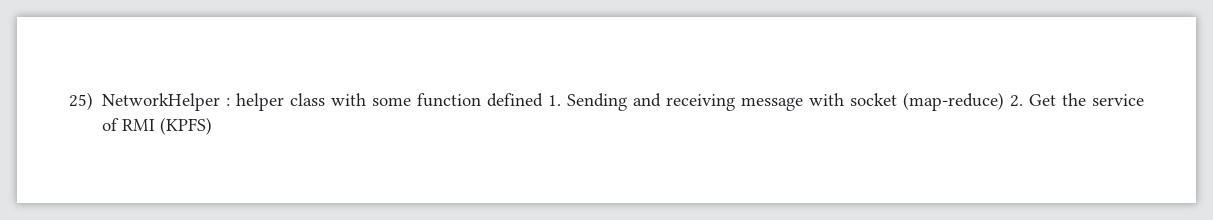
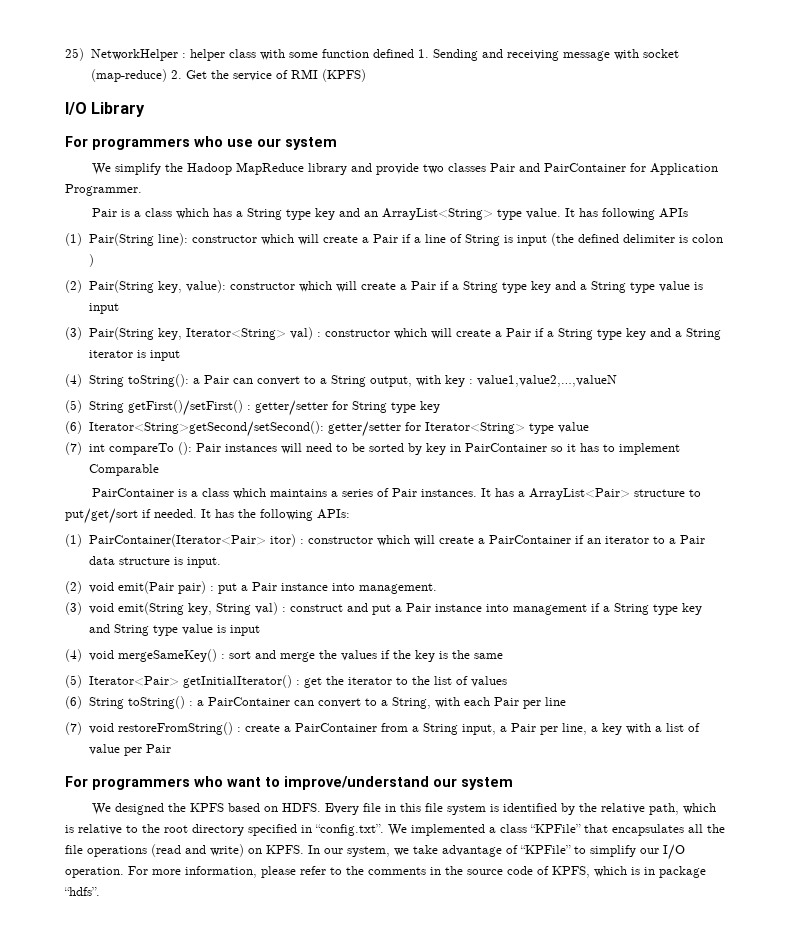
+ I/O Library
+ For programmers who use our system
+ We simplify the Hadoop MapReduce library and provide two classes Pair and PairContainer for Application Programmer.
+ Pair is a class which has a String type key and an ArrayList<String> type value. It has following APIs
+ (1) Pair(String line): constructor which will create a Pair if a line of String is input (the defined delimiter is colon )
+ (2) Pair(String key, value): constructor which will create a Pair if a String type key and a String type value is input
+ (3) Pair(String key, Iterator<String> val) : constructor which will create a Pair if a String type key and a String iterator is input
+ (4) String toString(): a Pair can convert to a String output, with key : value1,value2,…,valueN
+ (5) String getFirst()/setFirst() : getter/setter for String type key
+ (6) Iterator<String>getSecond/setSecond(): getter/setter for Iterator<String> type value
+ (7) int compareTo (): Pair instances will need to be sorted by key in PairContainer so it has to implement Comparable
+ PairContainer is a class which maintains a series of Pair instances. It has a ArrayList<Pair> structure to put/get/sort if needed. It has the following APIs:
+ (1) PairContainer(Iterator<Pair> itor) : constructor which will create a PairContainer if an iterator to a Pair data structure is input.
+ (2) void emit(Pair pair) : put a Pair instance into management.
+ (3) void emit(String key, String val) : construct and put a Pair instance into management if a String type key and String type value is input
+ (4) void mergeSameKey() : sort and merge the values if the key is the same
+ (5) Iterator<Pair> getInitialIterator() : get the iterator to the list of values
+ (6) String toString() : a PairContainer can convert to a String, with each Pair per line
+ (7) void restoreFromString() : create a PairContainer from a String input, a Pair per line, a key with a list of value per Pair
+ For programmers who want to improve/understand our system
+ We designed the KPFS based on HDFS. Every file in this file system is identified by the relative path, which is relative to the root directory specified in “config.txt”. We implemented a class “KPFile” that encapsulates all the file operations (read and write) on KPFS. In our system, we take advantage of “KPFile” to simplify our I/O operation. For more information, please refer to the comments in the source code of KPFS, which is in package “hdfs”.

